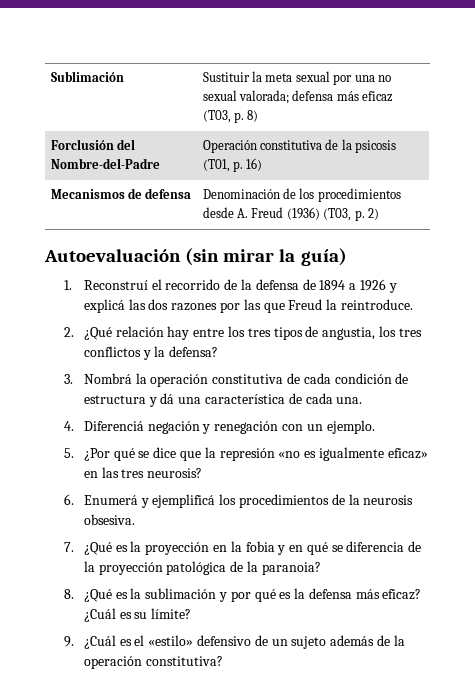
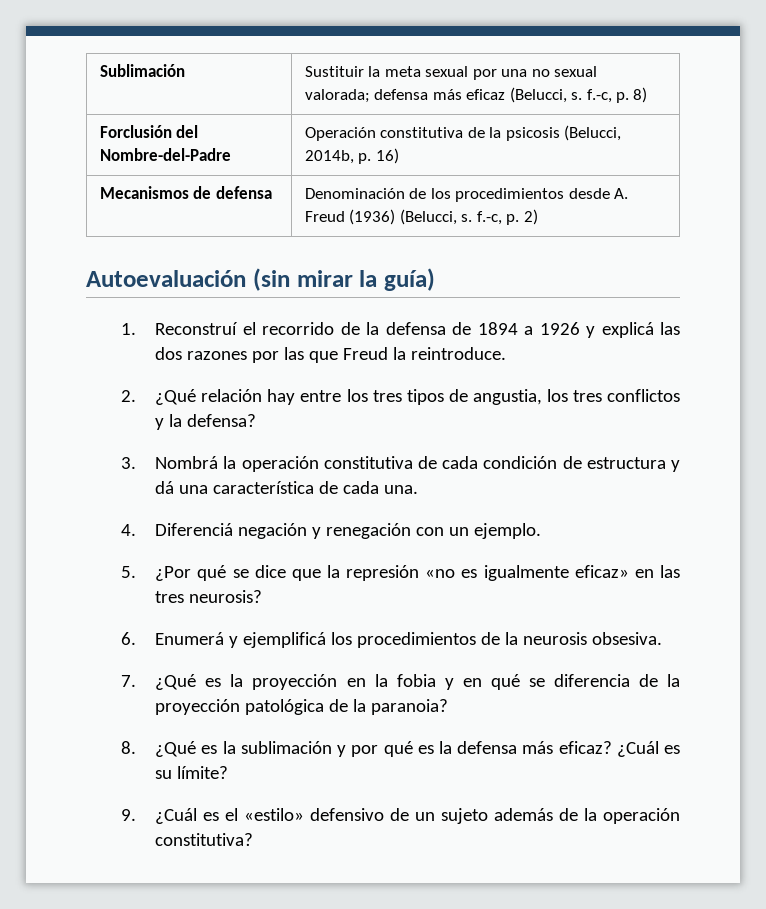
- Sublimación | Sustituir la meta sexual por una no sexual valorada; defensa más eficaz (T03, p. 8)
+ Sublimación | Sustituir la meta sexual por una no sexual valorada; defensa más eficaz (Belucci, s. f.-c, p. 8)
- Forclusión del Nombre-del-Padre | Operación constitutiva de la psicosis (T01, p. 16)
+ Forclusión del Nombre-del-Padre | Operación constitutiva de la psicosis (Belucci, 2014b, p. 16)
- Mecanismos de defensa | Denominación de los procedimientos desde A. Freud (1936) (T03, p. 2)
+ Mecanismos de defensa | Denominación de los procedimientos desde A. Freud (1936) (Belucci, s. f.-c, p. 2)

